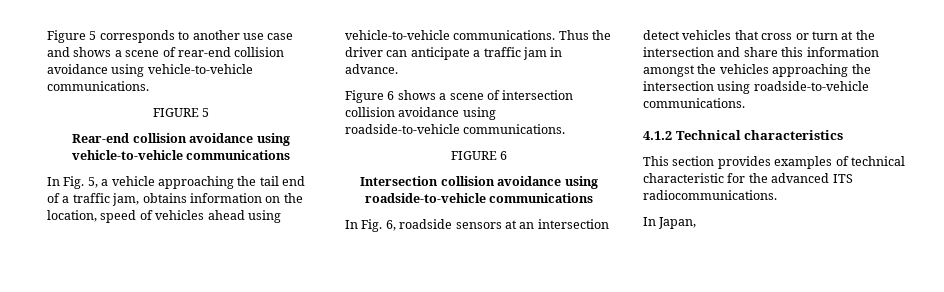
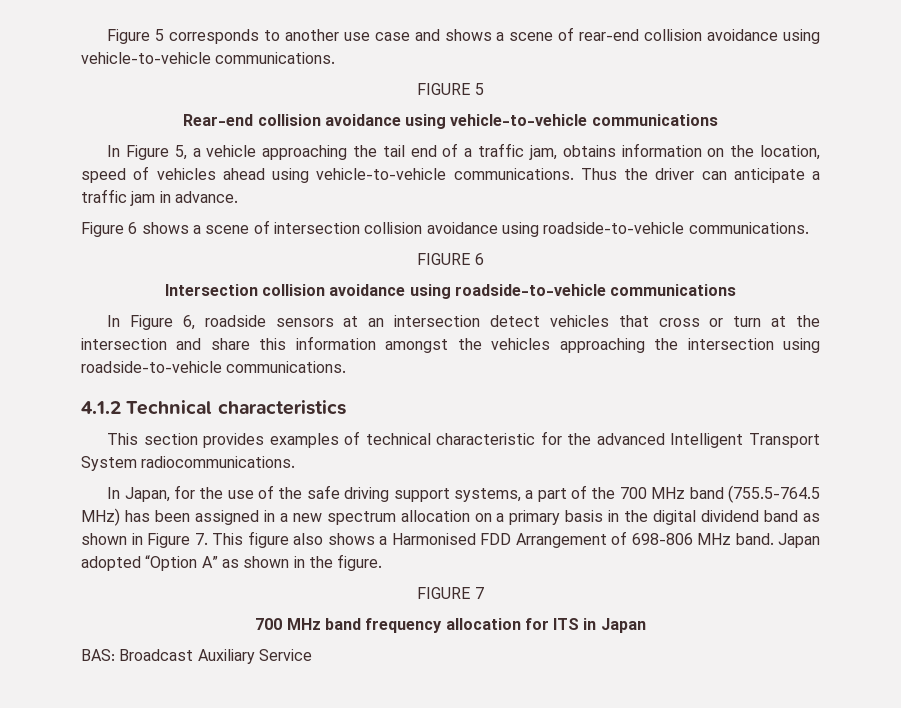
- In Fig. 5, a vehicle approaching the tail end of a traffic jam, obtains information on the location, speed of vehicles ahead using vehicle-to-vehicle communications.
+ In Figure 5, a vehicle approaching the tail end of a traffic jam, obtains information on the location, speed of vehicles ahead using vehicle-to-vehicle communications.
- In Fig. 6, roadside sensors at an intersection detect vehicles that cross or turn at the intersection and share this information amongst the vehicles approaching the intersection using roadside-to-vehicle communications.
+ In Figure 6, roadside sensors at an intersection detect vehicles that cross or turn at the intersection and share this information amongst the vehicles approaching the intersection using roadside-to-vehicle communications.
- This section provides examples of technical characteristic for the advanced ITS radiocommunications.
+ This section provides examples of technical characteristic for the advanced Intelligent Transport System radiocommunications.
- In Japan,
+ In Japan, for the use of the safe driving support systems, a part of the 700 MHz band (755.5-764.5 MHz) has been assigned in a new spectrum allocation on a primary basis in the digital dividend band as shown in Figure 7. This figure also shows a Harmonised FDD Arrangement of 698-806 MHz band. Japan adopted “Option A” as shown in the figure.
+ FIGURE 7
+ 700 MHz band frequency allocation for ITS in Japan
+ BAS: Broadcast Auxiliary Service

